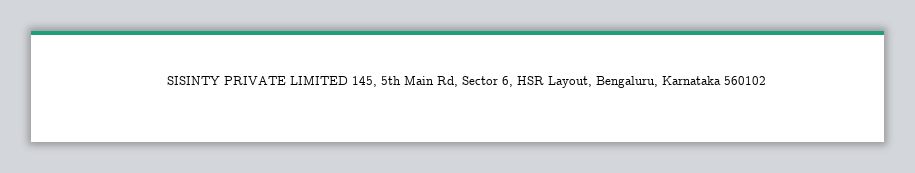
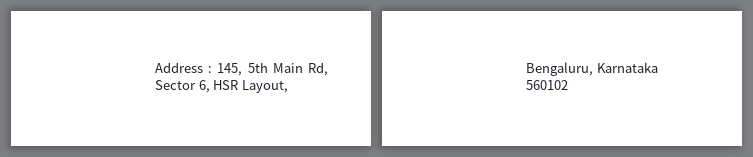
- SISINTY PRIVATE LIMITED 145, 5th Main Rd, Sector 6, HSR Layout, Bengaluru, Karnataka 560102
+ Address : 145, 5th Main Rd, Sector 6, HSR Layout, Bengaluru, Karnataka 560102

